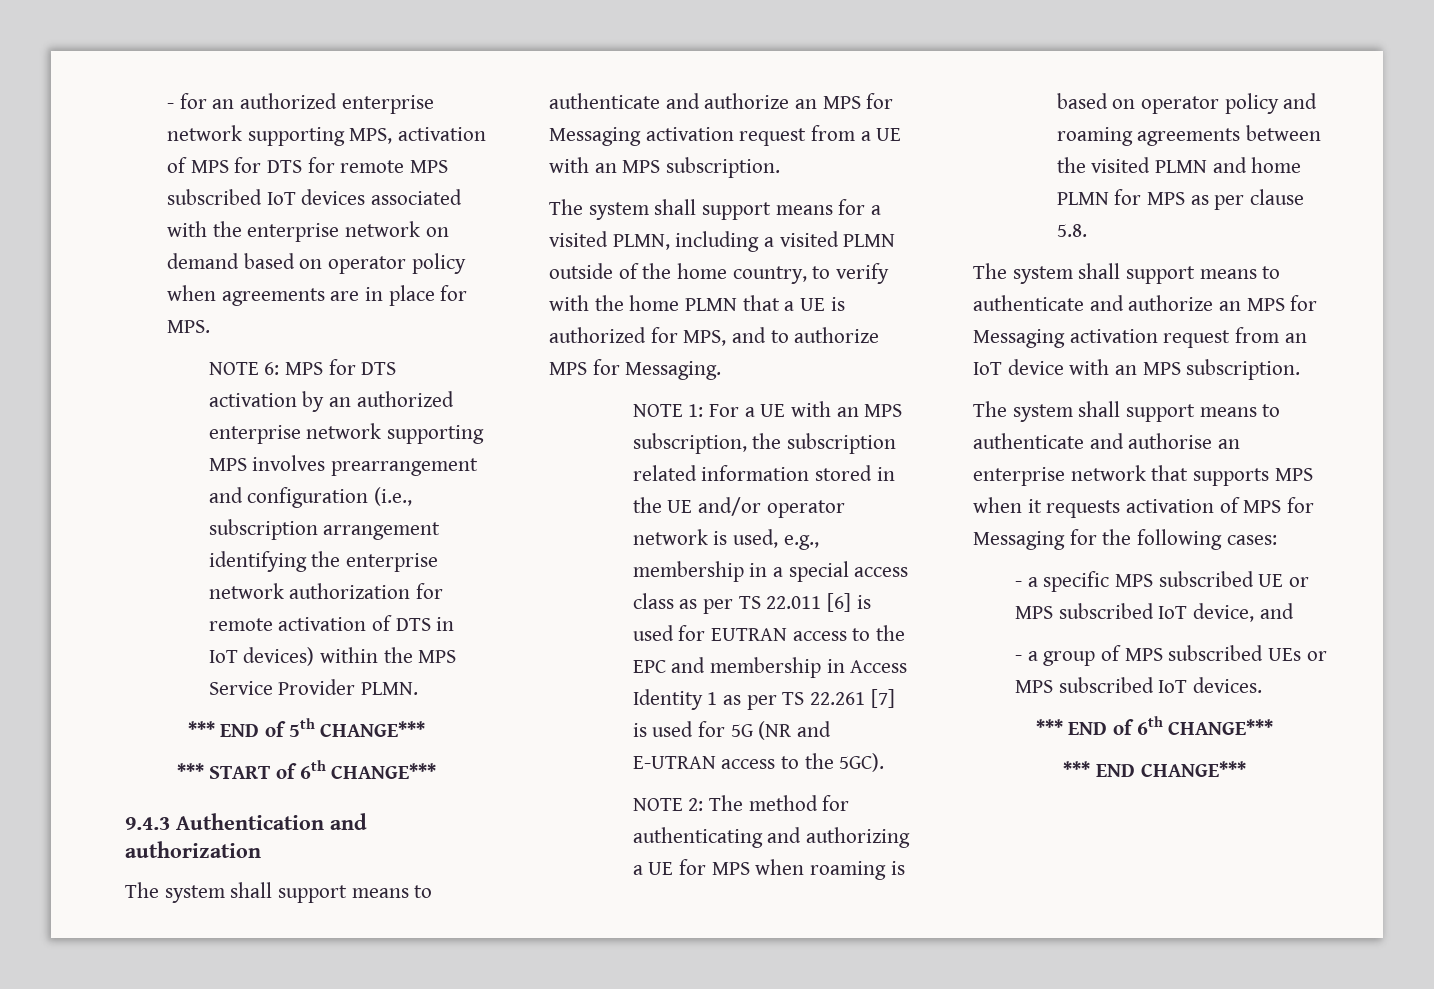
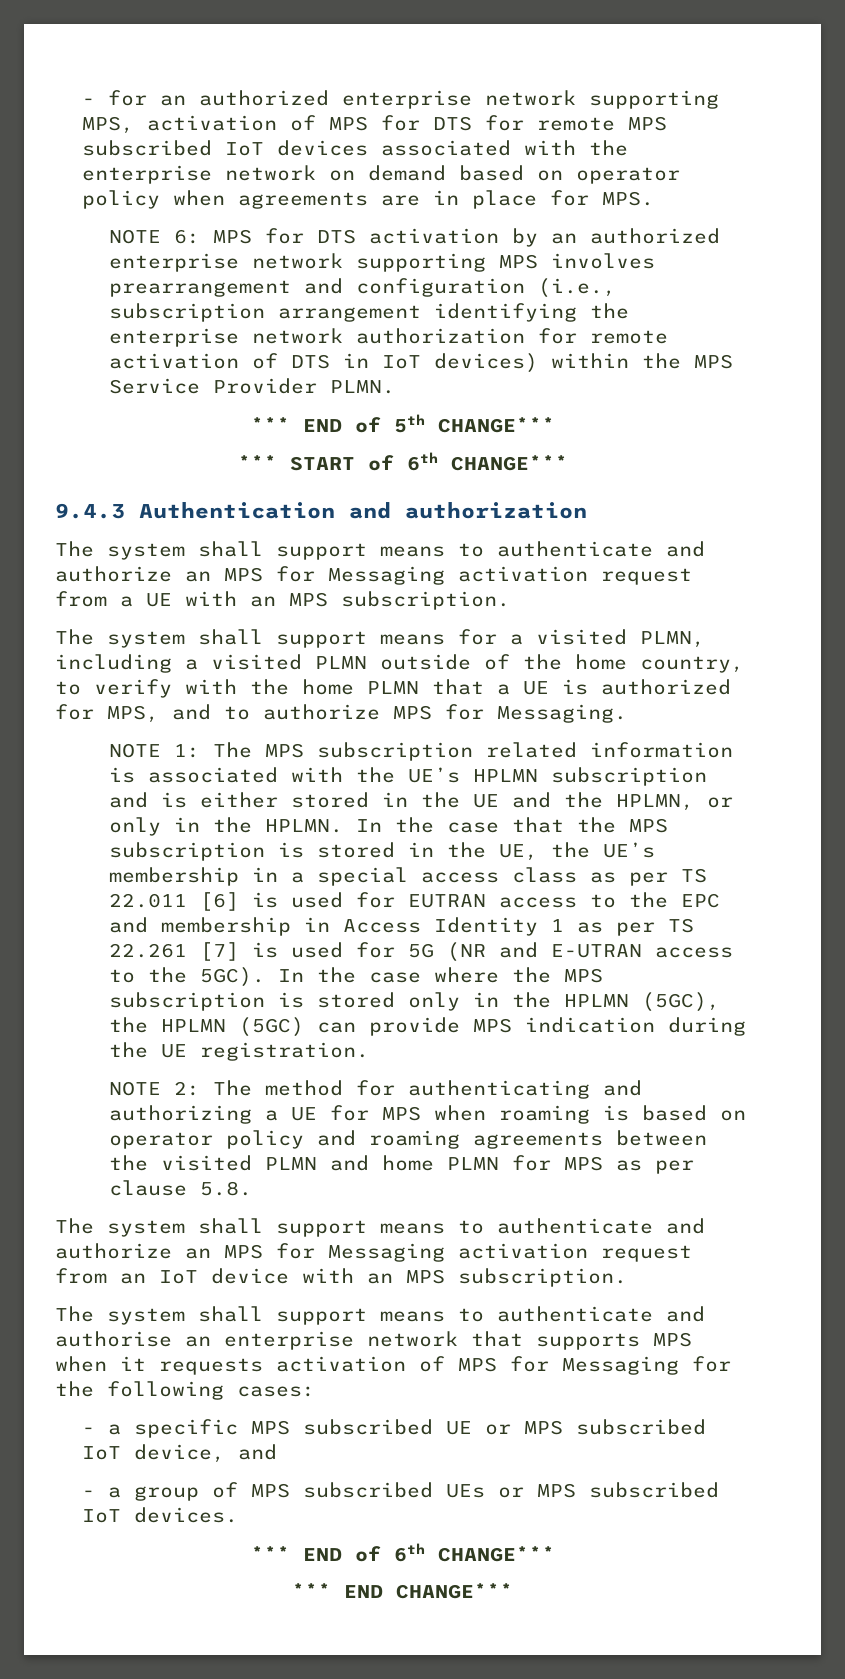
- NOTE 1: For a UE with an MPS subscription, the subscription related information stored in the UE and/or operator network is used, e.g., membership in a special access class as per TS 22.011 [6] is used for EUTRAN access to the EPC and membership in Access Identity 1 as per TS 22.261 [7] is used for 5G (NR and E-UTRAN access to the 5GC).
+ NOTE 1: The MPS subscription related information is associated with the UE’s HPLMN subscription and is either stored in the UE and the HPLMN, or only in the HPLMN. In the case that the MPS subscription is stored in the UE, the UE’s membership in a special access class as per TS 22.011 [6] is used for EUTRAN access to the EPC and membership in Access Identity 1 as per TS 22.261 [7] is used for 5G (NR and E-UTRAN access to the 5GC). In the case where the MPS subscription is stored only in the HPLMN (5GC), the HPLMN (5GC) can provide MPS indication during the UE registration.

